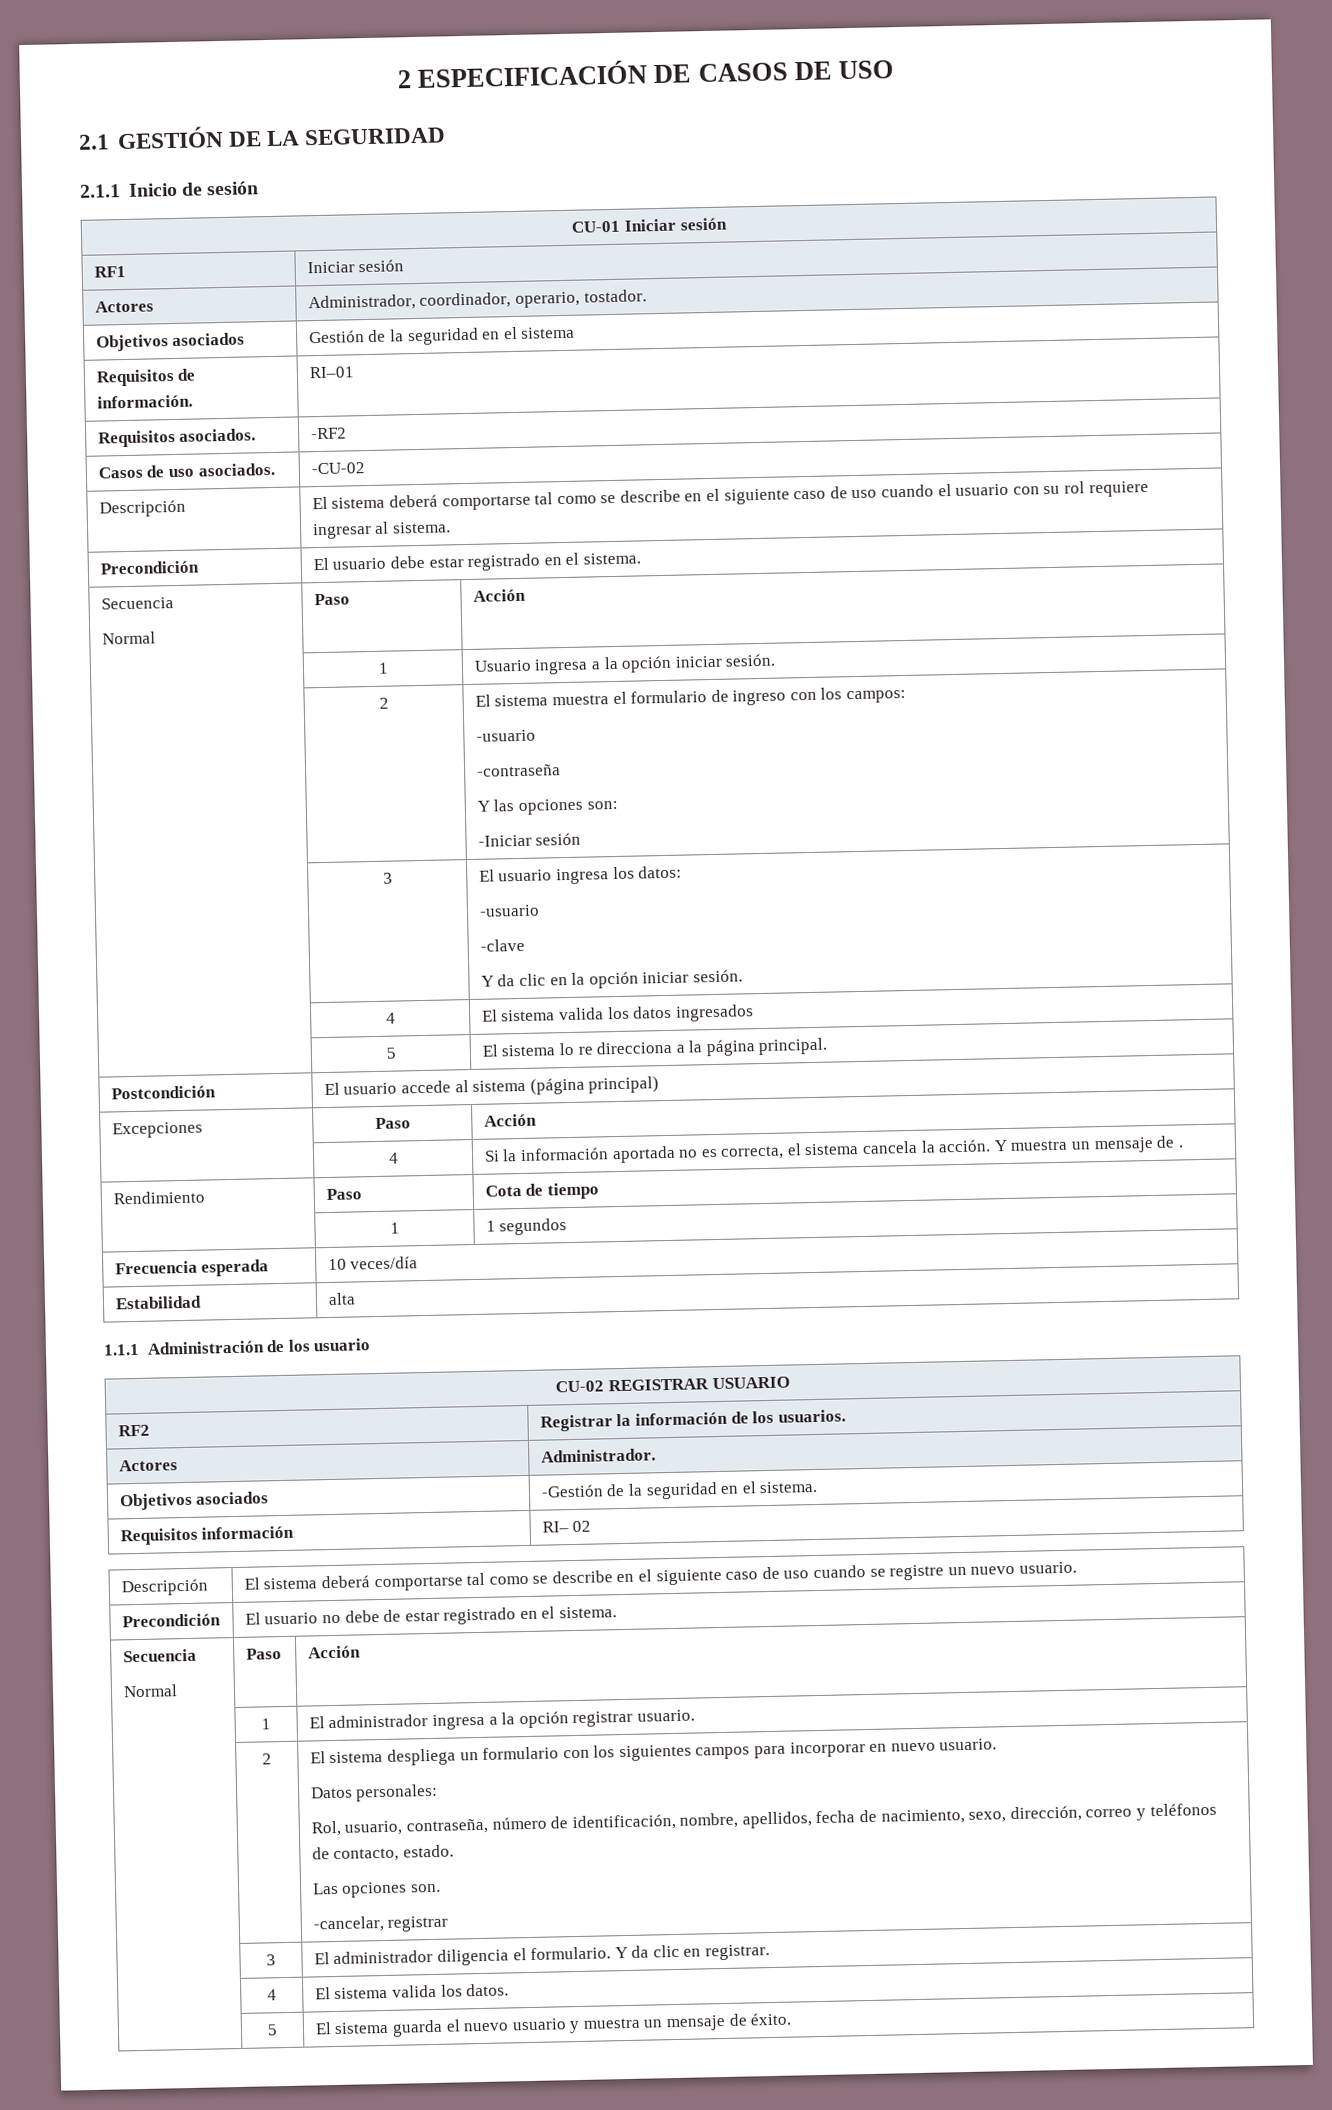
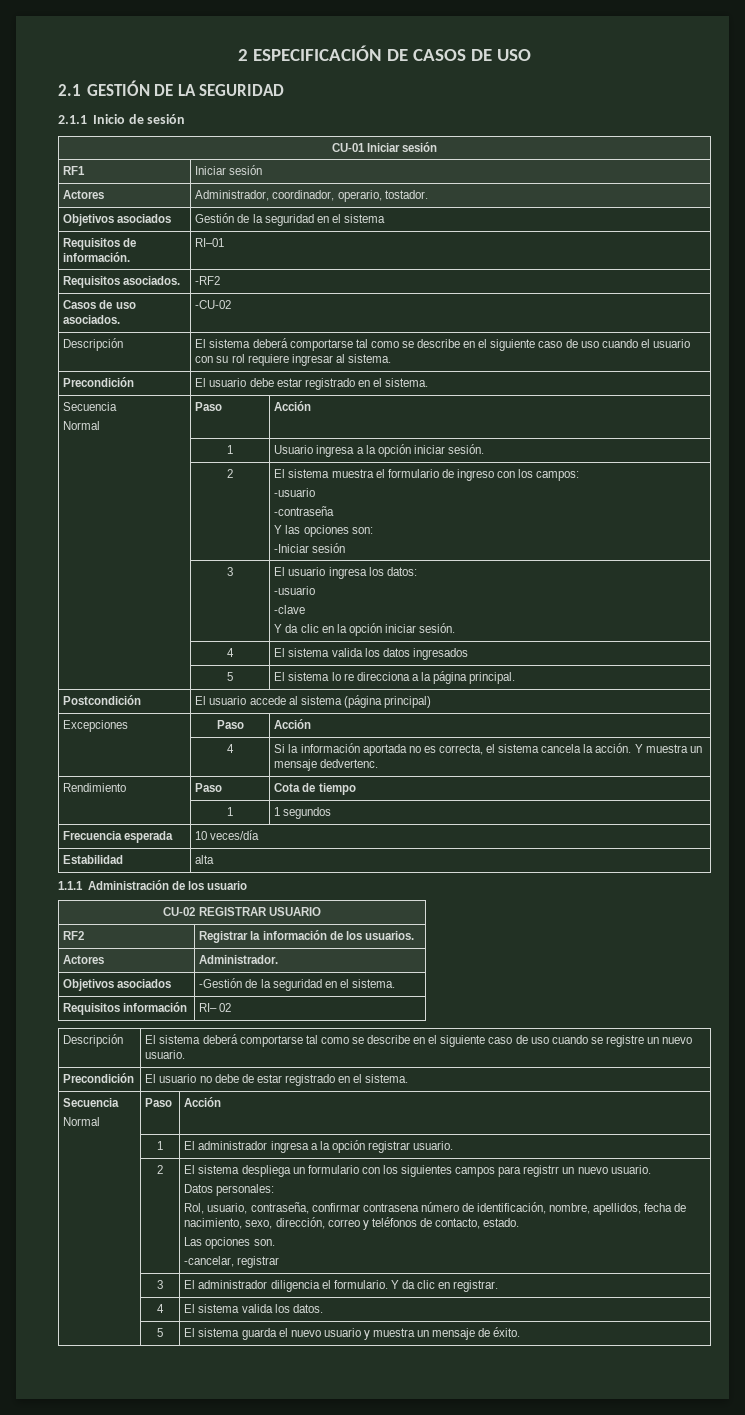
- | 4 | Si la información aportada no es correcta, el sistema cancela la acción. Y muestra un mensaje de .
+ | 4 | Si la información aportada no es correcta, el sistema cancela la acción. Y muestra un mensaje dedvertenc.
- El sistema despliega un formulario con los siguientes campos para incorporar en nuevo usuario.
+ El sistema despliega un formulario con los siguientes campos para registrr un nuevo usuario.
- Rol, usuario, contraseña, número de identificación, nombre, apellidos, fecha de nacimiento, sexo, dirección, correo y teléfonos de contacto, estado.
+ Rol, usuario, contraseña, confirmar contrasena número de identificación, nombre, apellidos, fecha de nacimiento, sexo, dirección, correo y teléfonos de contacto, estado.

